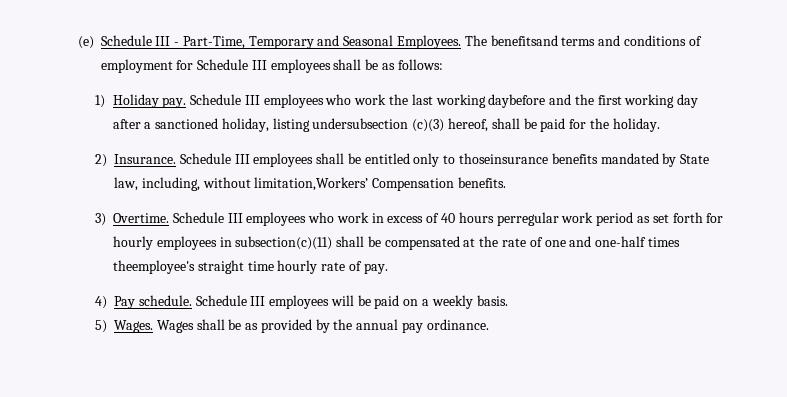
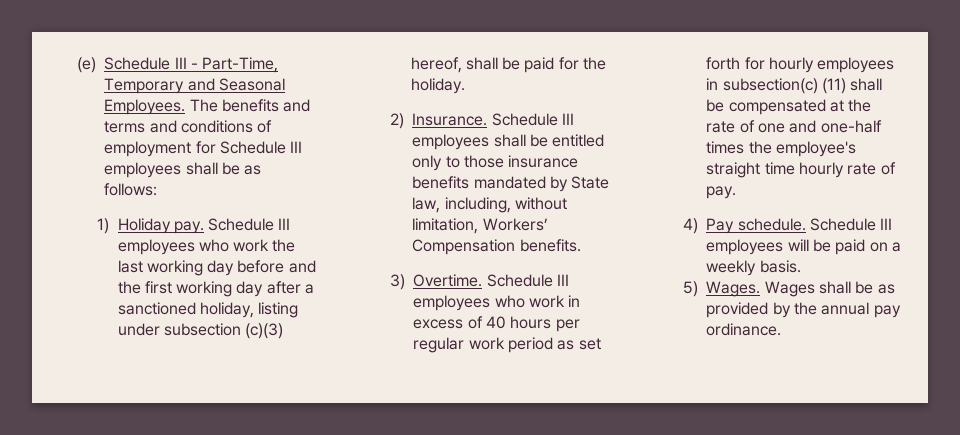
- The benefitsand terms and conditions of employment for Schedule III employees shall be as follows:
+ The benefits and terms and conditions of employment for Schedule III employees shall be as follows:
- Schedule III employees who work the last working daybefore and the first working day after a sanctioned holiday, listing undersubsection (c)(3) hereof, shall be paid for the holiday.
+ Schedule III employees who work the last working day before and the first working day after a sanctioned holiday, listing under subsection (c)(3) hereof, shall be paid for the holiday.
- Schedule III employees shall be entitled only to thoseinsurance benefits mandated by State law, including, without limitation,Workers’ Compensation benefits.
+ Schedule III employees shall be entitled only to those insurance benefits mandated by State law, including, without limitation, Workers’ Compensation benefits.
- Schedule III employees who work in excess of 40 hours perregular work period as set forth for hourly employees in subsection(c)(11) shall be compensated at the rate of one and one-half times theemployee's straight time hourly rate of pay.
+ Schedule III employees who work in excess of 40 hours per regular work period as set forth for hourly employees in subsection(c) (11) shall be compensated at the rate of one and one-half times the employee's straight time hourly rate of pay.

